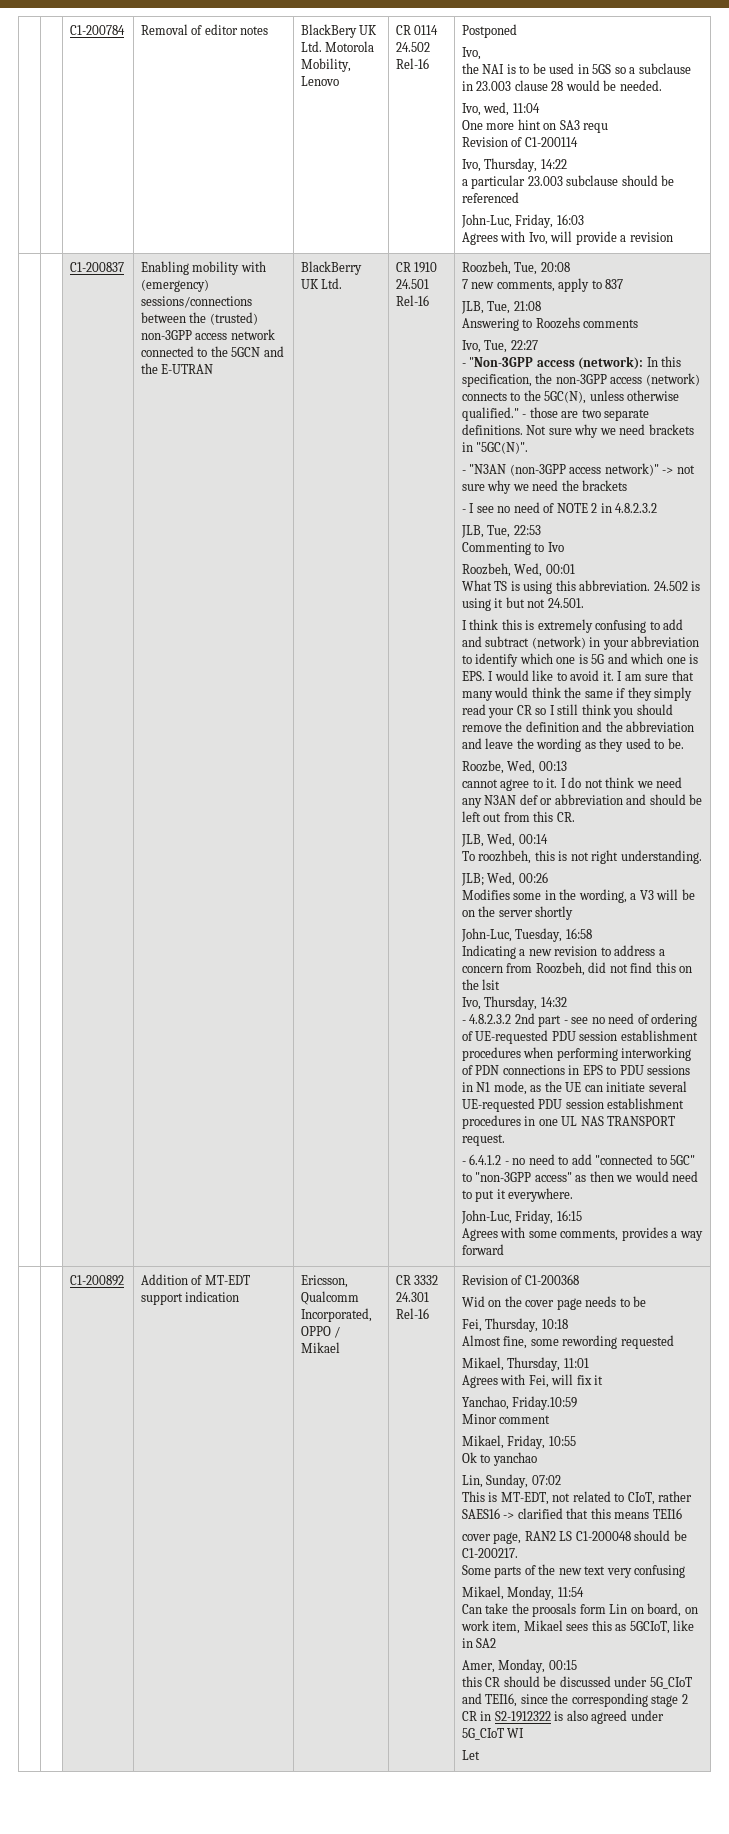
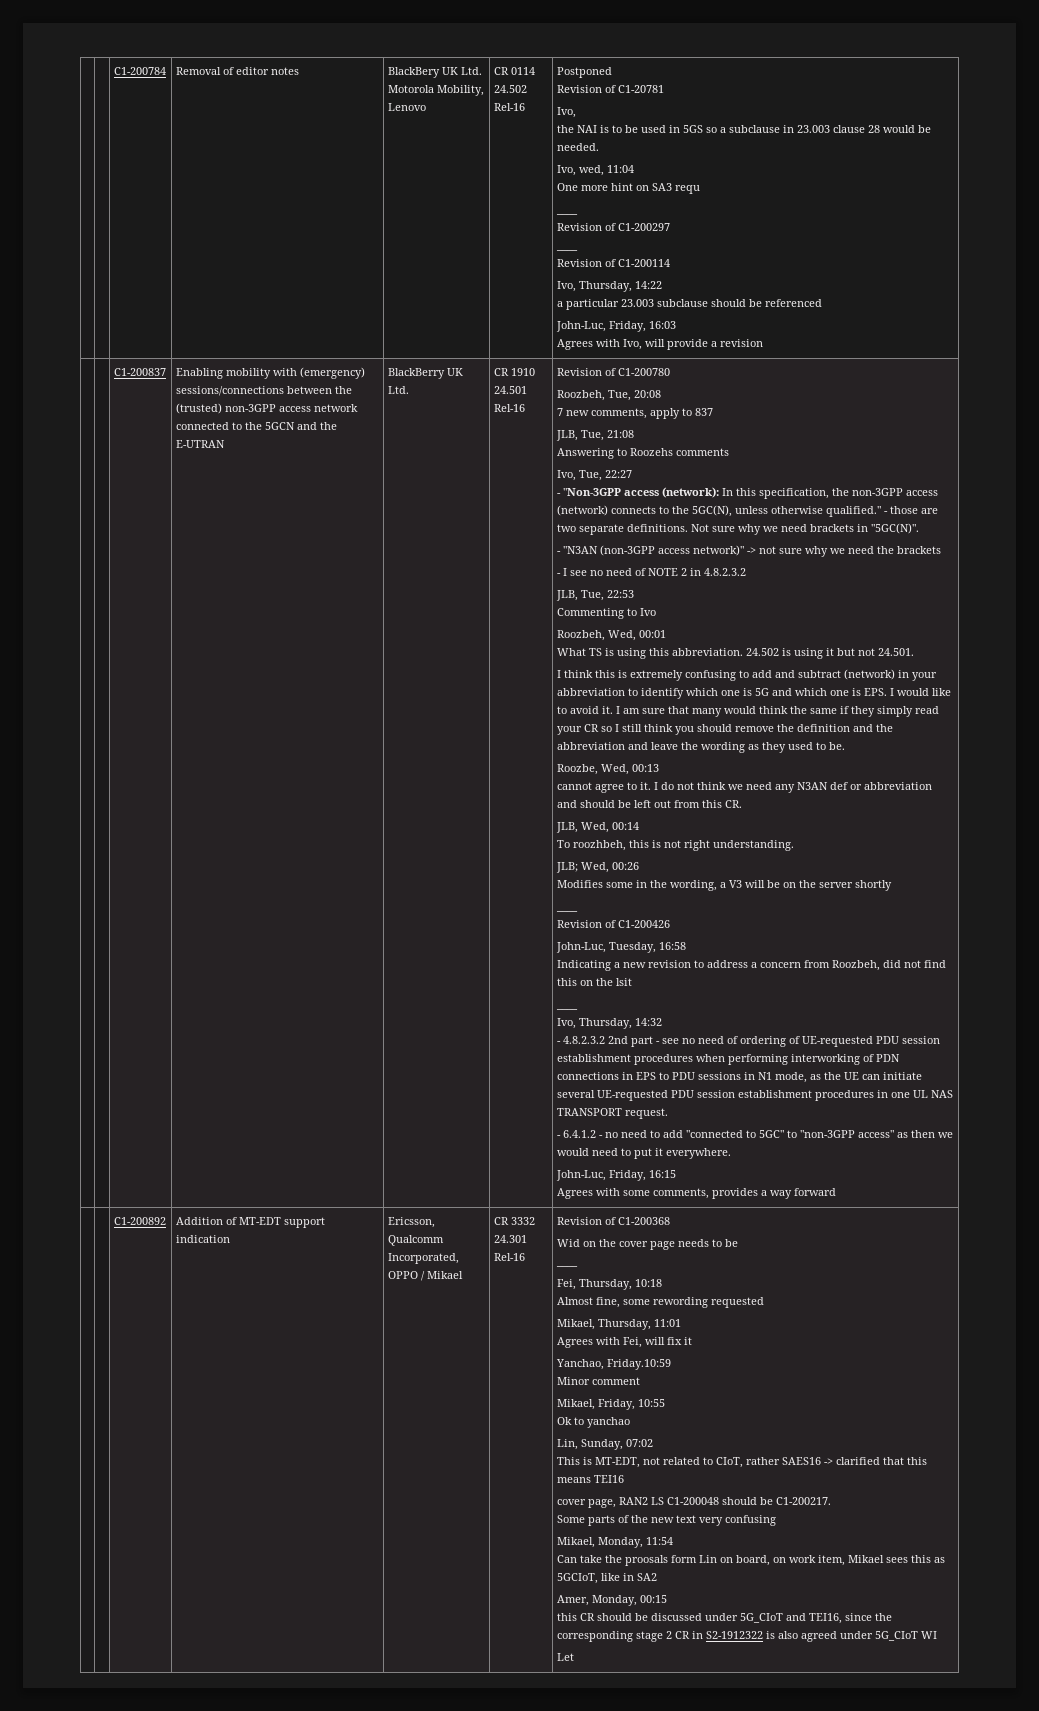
+ Revision of C1-20781
  One more hint on SA3 requ
+ ____
+ Revision of C1-200297
+ ____
+ Revision of C1-200780
  Modifies some in the wording, a V3 will be on the server shortly
+ ____
+ Revision of C1-200426
  Indicating a new revision to address a concern from Roozbeh, did not find this on the lsit
+ ____
  Wid on the cover page needs to be
+ ____

